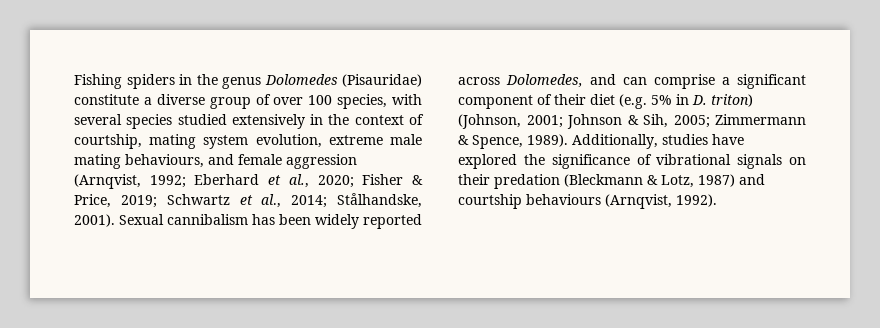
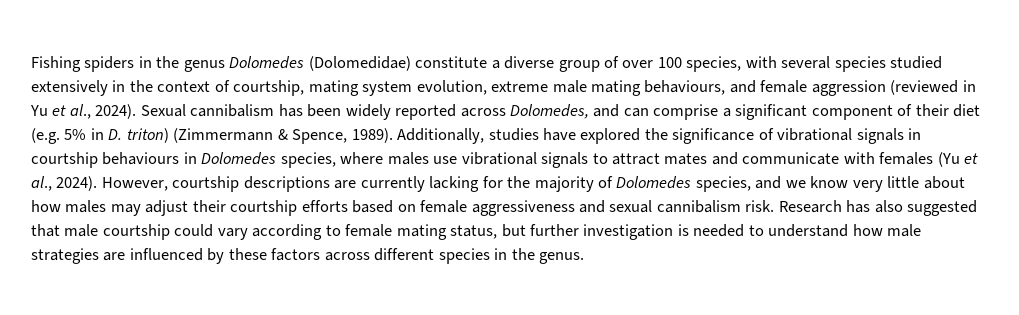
- Fishing spiders in the genus Dolomedes (Pisauridae) constitute a diverse group of over 100 species, with several species studied extensively in the context of courtship, mating system evolution, extreme male mating behaviours, and female aggression (Arnqvist, 1992; Eberhard et al., 2020; Fisher & Price, 2019; Schwartz et al., 2014; Stålhandske, 2001).
+ Fishing spiders in the genus Dolomedes (Dolomedidae) constitute a diverse group of over 100 species, with several species studied extensively in the context of courtship, mating system evolution, extreme male mating behaviours, and female aggression (reviewed in Yu et al., 2024).
- Sexual cannibalism has been widely reported across Dolomedes, and can comprise a significant component of their diet (e.g. 5% in D. triton) (Johnson, 2001; Johnson & Sih, 2005; Zimmermann & Spence, 1989).
+ Sexual cannibalism has been widely reported across Dolomedes, and can comprise a significant component of their diet (e.g. 5% in D. triton) (Zimmermann & Spence, 1989).
- Additionally, studies have explored the significance of vibrational signals on their predation (Bleckmann & Lotz, 1987) and courtship behaviours (Arnqvist, 1992).
+ Additionally, studies have explored the significance of vibrational signals in courtship behaviours in Dolomedes species, where males use vibrational signals to attract mates and communicate with females (Yu et al., 2024). However, courtship descriptions are currently lacking for the majority of Dolomedes species, and we know very little about how males may adjust their courtship efforts based on female aggressiveness and sexual cannibalism risk. Research has also suggested that male courtship could vary according to female mating status, but further investigation is needed to understand how male strategies are influenced by these factors across different species in the genus.

